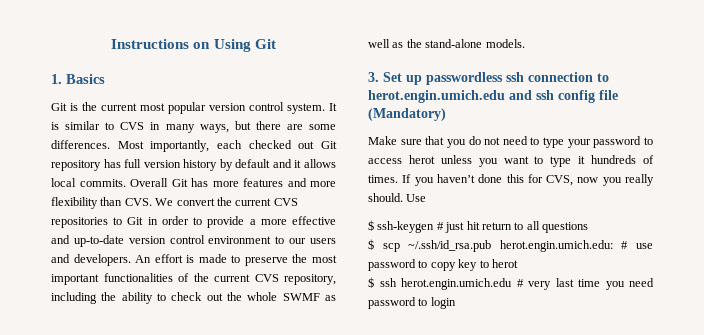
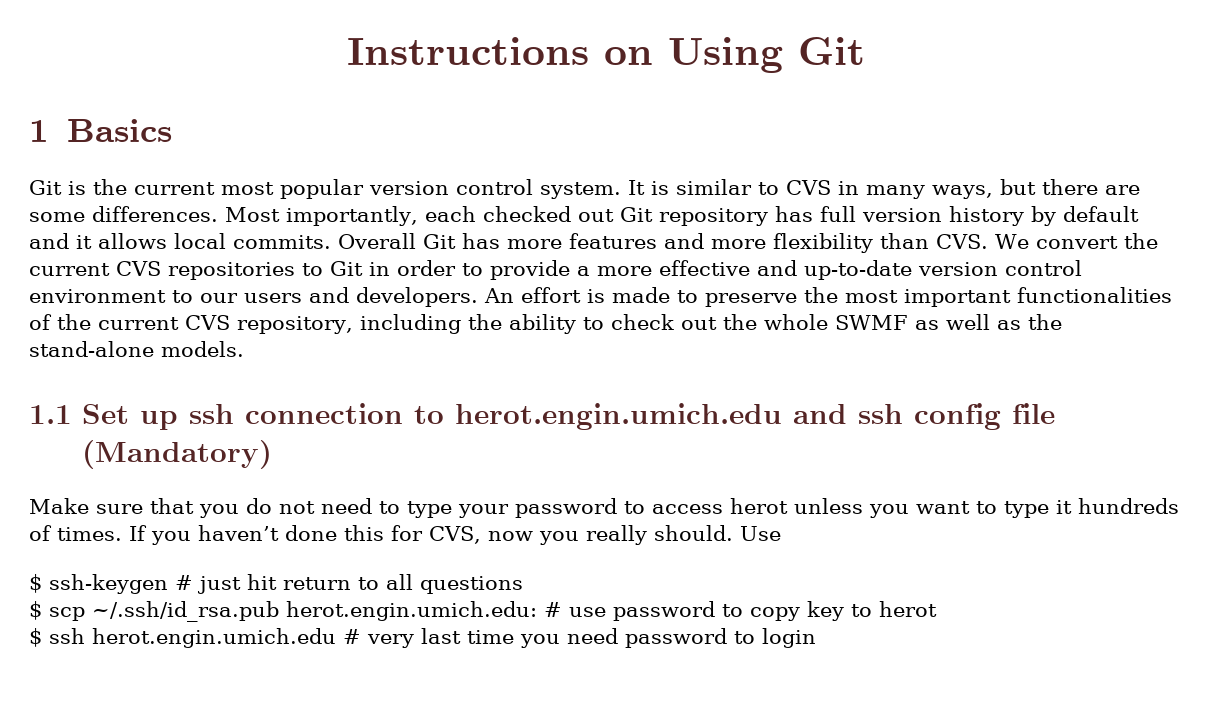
- 1. Basics
+ 1 Basics
- 3. Set up passwordless ssh connection to herot.engin.umich.edu and ssh config file (Mandatory)
+ 1.1 Set up ssh connection to herot.engin.umich.edu and ssh config file (Mandatory)

